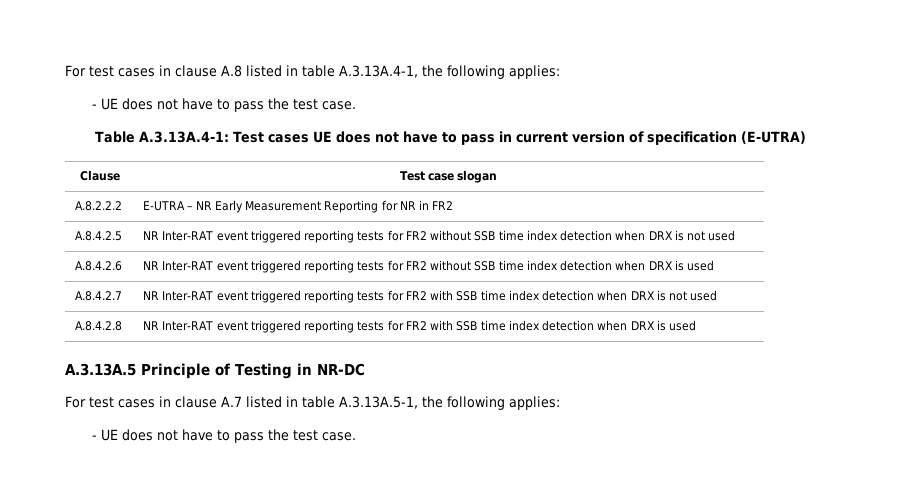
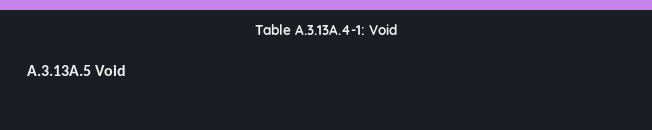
- For test cases in clause A.8 listed in table A.3.13A.4-1, the following applies:
- - UE does not have to pass the test case.
- Table A.3.13A.4-1: Test cases UE does not have to pass in current version of specification (E-UTRA)
- Clause | Test case slogan
- A.8.2.2.2 | E-UTRA – NR Early Measurement Reporting for NR in FR2
- A.8.4.2.5 | NR Inter-RAT event triggered reporting tests for FR2 without SSB time index detection when DRX is not used
- A.8.4.2.6 | NR Inter-RAT event triggered reporting tests for FR2 without SSB time index detection when DRX is used
- A.8.4.2.7 | NR Inter-RAT event triggered reporting tests for FR2 with SSB time index detection when DRX is not used
- A.8.4.2.8 | NR Inter-RAT event triggered reporting tests for FR2 with SSB time index detection when DRX is used
- A.3.13A.5 Principle of Testing in NR-DC
- For test cases in clause A.7 listed in table A.3.13A.5-1, the following applies:
- - UE does not have to pass the test case.
+ Table A.3.13A.4-1: Void
+ A.3.13A.5 Void

